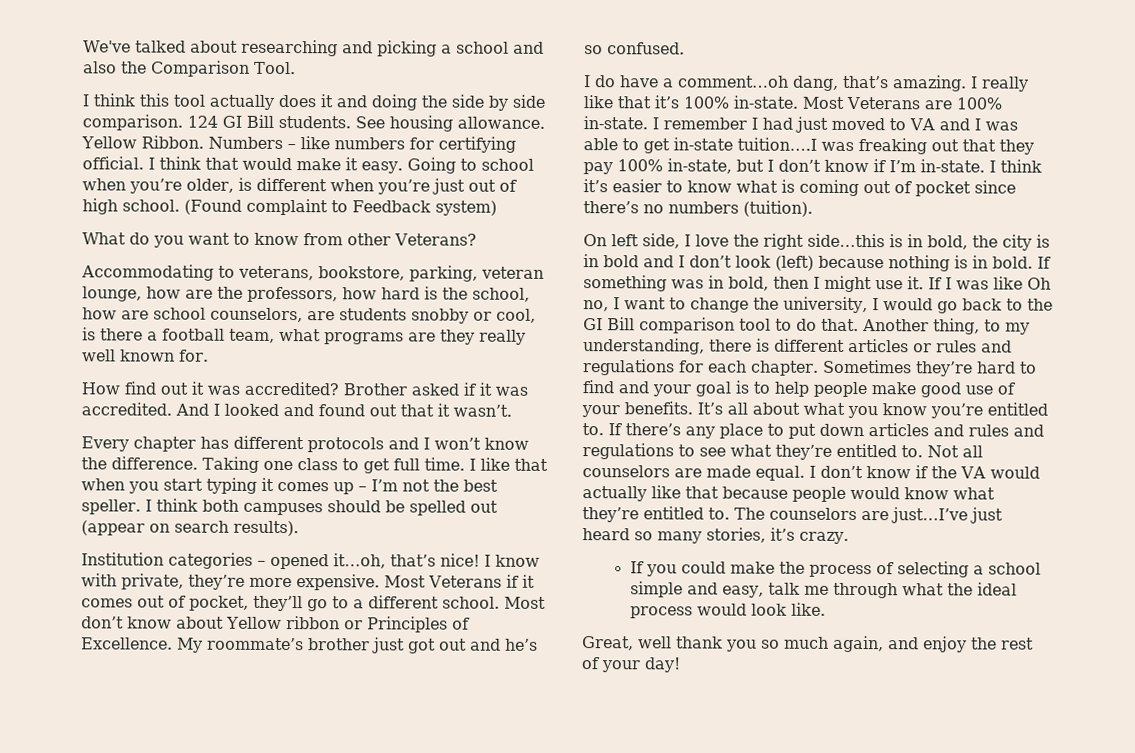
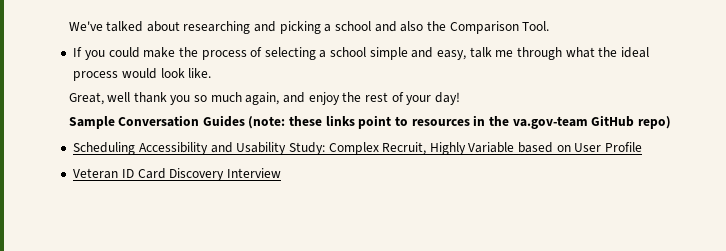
- I think this tool actually does it and doing the side by side comparison. 124 GI Bill students. See housing allowance. Yellow Ribbon. Numbers – like numbers for certifying official. I think that would make it easy. Going to school when you’re older, is different when you’re just out of high school. (Found complaint to Feedback system)
- What do you want to know from other Veterans?
- Accommodating to veterans, bookstore, parking, veteran lounge, how are the professors, how hard is the school, how are school counselors, are students snobby or cool, is there a football team, what programs are they really well known for.
- How find out it was accredited? Brother asked if it was accredited. And I looked and found out that it wasn’t.
- Every chapter has different protocols and I won’t know the difference. Taking one class to get full time. I like that when you start typing it comes up – I’m not the best speller. I think both campuses should be spelled out (appear on search results).
- Institution categories – opened it…oh, that’s nice! I know with private, they’re more expensive. Most Veterans if it comes out of pocket, they’ll go to a different school. Most don’t know about Yellow ribbon or Principles of Excellence. My roommate’s brother just got out and he’s so confused.
- I do have a comment…oh dang, that’s amazing. I really like that it’s 100% in-state. Most Veterans are 100% in-state. I remember I had just moved to VA and I was able to get in-state tuition….I was freaking out that they pay 100% in-state, but I don’t know if I’m in-state. I think it’s easier to know what is coming out of pocket since there’s no numbers (tuition).
- On left side, I love the right side…this is in bold, the city is in bold and I don’t look (left) because nothing is in bold. If something was in bold, then I might use it. If I was like Oh no, I want to change the university, I would go back to the GI Bill comparison tool to do that. Another thing, to my understanding, there is different articles or rules and regulations for each chapter. Sometimes they’re hard to find and your goal is to help people make good use of your benefits. It’s all about what you know you’re entitled to. If there’s any place to put down articles and rules and regulations to see what they’re entitled to. Not all counselors are made equal. I don’t know if the VA would actually like that because people would know what they’re entitled to. The counselors are just…I’ve just heard so many stories, it’s crazy.
+ Sample Conversation Guides (note: these links point to resources in the va.gov-team GitHub repo)
+ Scheduling Accessibility and Usability Study: Complex Recruit, Highly Variable based on User Profile
+ Veteran ID Card Discovery Interview

